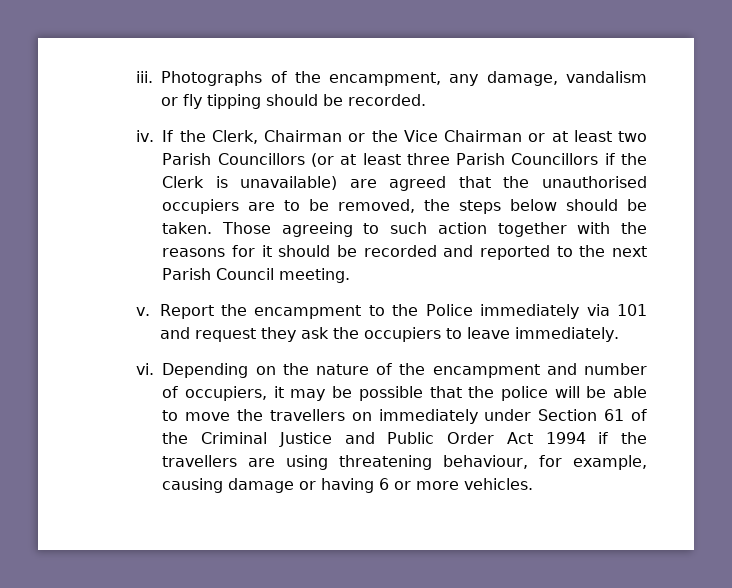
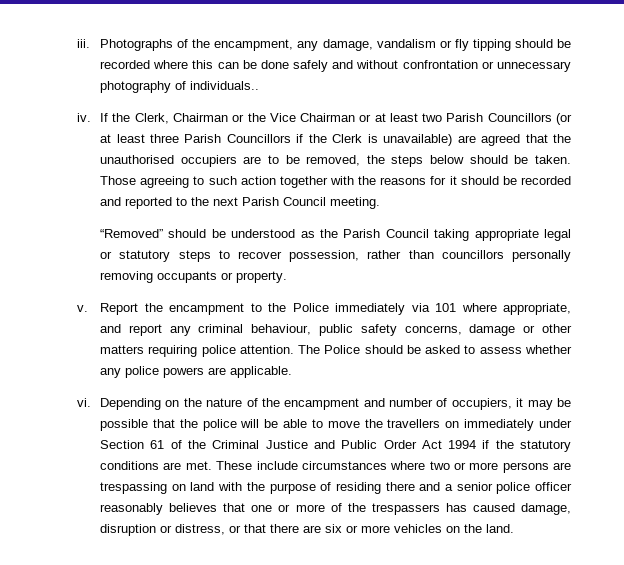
- Photographs of the encampment, any damage, vandalism or fly tipping should be recorded.
+ Photographs of the encampment, any damage, vandalism or fly tipping should be recorded where this can be done safely and without confrontation or unnecessary photography of individuals..
+ “Removed” should be understood as the Parish Council taking appropriate legal or statutory steps to recover possession, rather than councillors personally removing occupants or property.
- Report the encampment to the Police immediately via 101 and request they ask the occupiers to leave immediately.
+ Report the encampment to the Police immediately via 101 where appropriate, and report any criminal behaviour, public safety concerns, damage or other matters requiring police attention. The Police should be asked to assess whether any police powers are applicable.
- Depending on the nature of the encampment and number of occupiers, it may be possible that the police will be able to move the travellers on immediately under Section 61 of the Criminal Justice and Public Order Act 1994 if the travellers are using threatening behaviour, for example, causing damage or having 6 or more vehicles.
+ Depending on the nature of the encampment and number of occupiers, it may be possible that the police will be able to move the travellers on immediately under Section 61 of the Criminal Justice and Public Order Act 1994 if the statutory conditions are met. These include circumstances where two or more persons are trespassing on land with the purpose of residing there and a senior police officer reasonably believes that one or more of the trespassers has caused damage, disruption or distress, or that there are six or more vehicles on the land.

